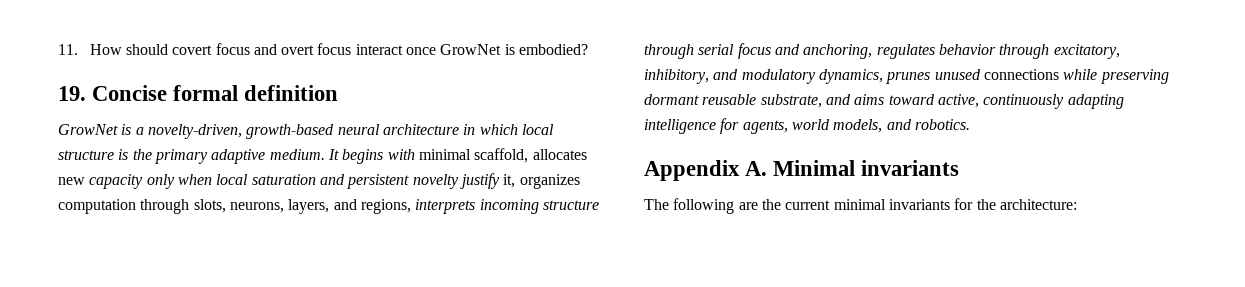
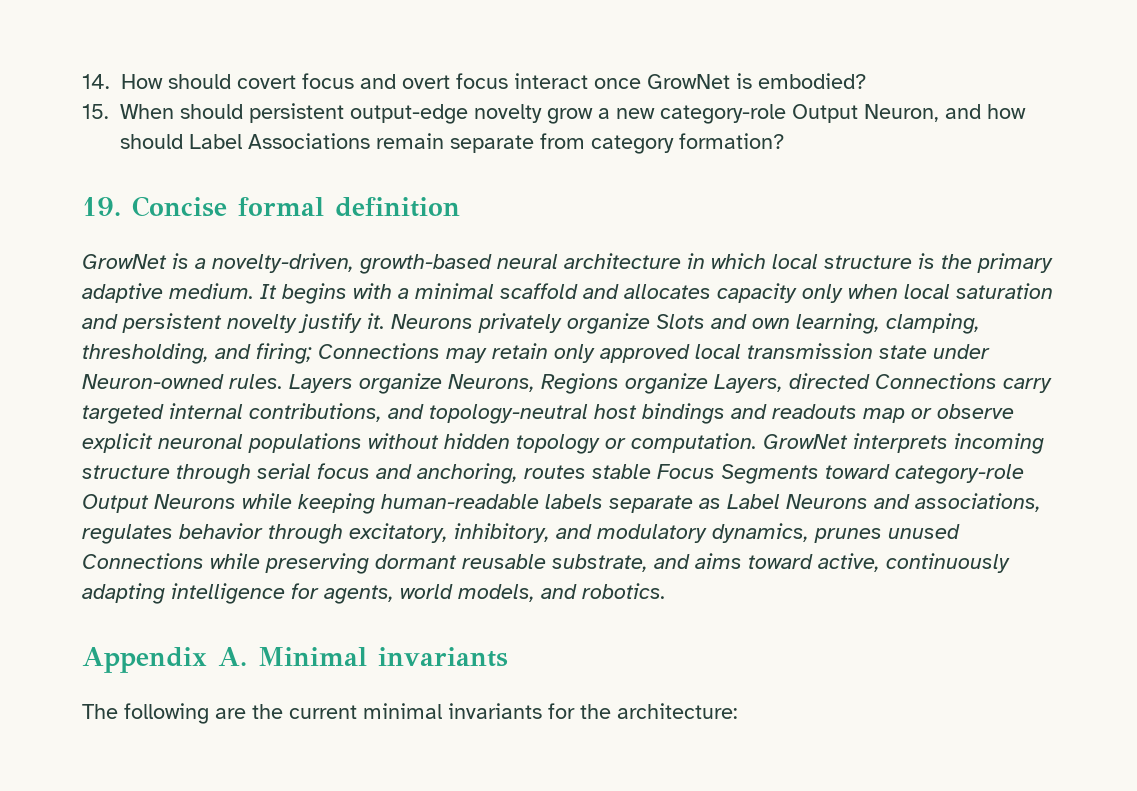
- 11. How should covert focus and overt focus interact once GrowNet is embodied?
+ 14. How should covert focus and overt focus interact once GrowNet is embodied?
+ 15. When should persistent output-edge novelty grow a new category-role Output Neuron, and how should Label Associations remain separate from category formation?
- It begins with minimal scaffold, allocates new capacity only when local saturation and persistent novelty justify it, organizes computation through slots, neurons, layers, and regions, interprets incoming structure through serial focus and anchoring, regulates behavior through excitatory, inhibitory, and modulatory dynamics, prunes unused connections while preserving dormant reusable substrate, and aims toward active, continuously adapting intelligence for agents, world models, and robotics.
+ It begins with a minimal scaffold and allocates capacity only when local saturation and persistent novelty justify it. Neurons privately organize Slots and own learning, clamping, thresholding, and firing; Connections may retain only approved local transmission state under Neuron-owned rules. Layers organize Neurons, Regions organize Layers, directed Connections carry targeted internal contributions, and topology-neutral host bindings and readouts map or observe explicit neuronal populations without hidden topology or computation. GrowNet interprets incoming structure through serial focus and anchoring, routes stable Focus Segments toward category-role Output Neurons while keeping human-readable labels separate as Label Neurons and associations, regulates behavior through excitatory, inhibitory, and modulatory dynamics, prunes unused Connections while preserving dormant reusable substrate, and aims toward active, continuously adapting intelligence for agents, world models, and robotics.

